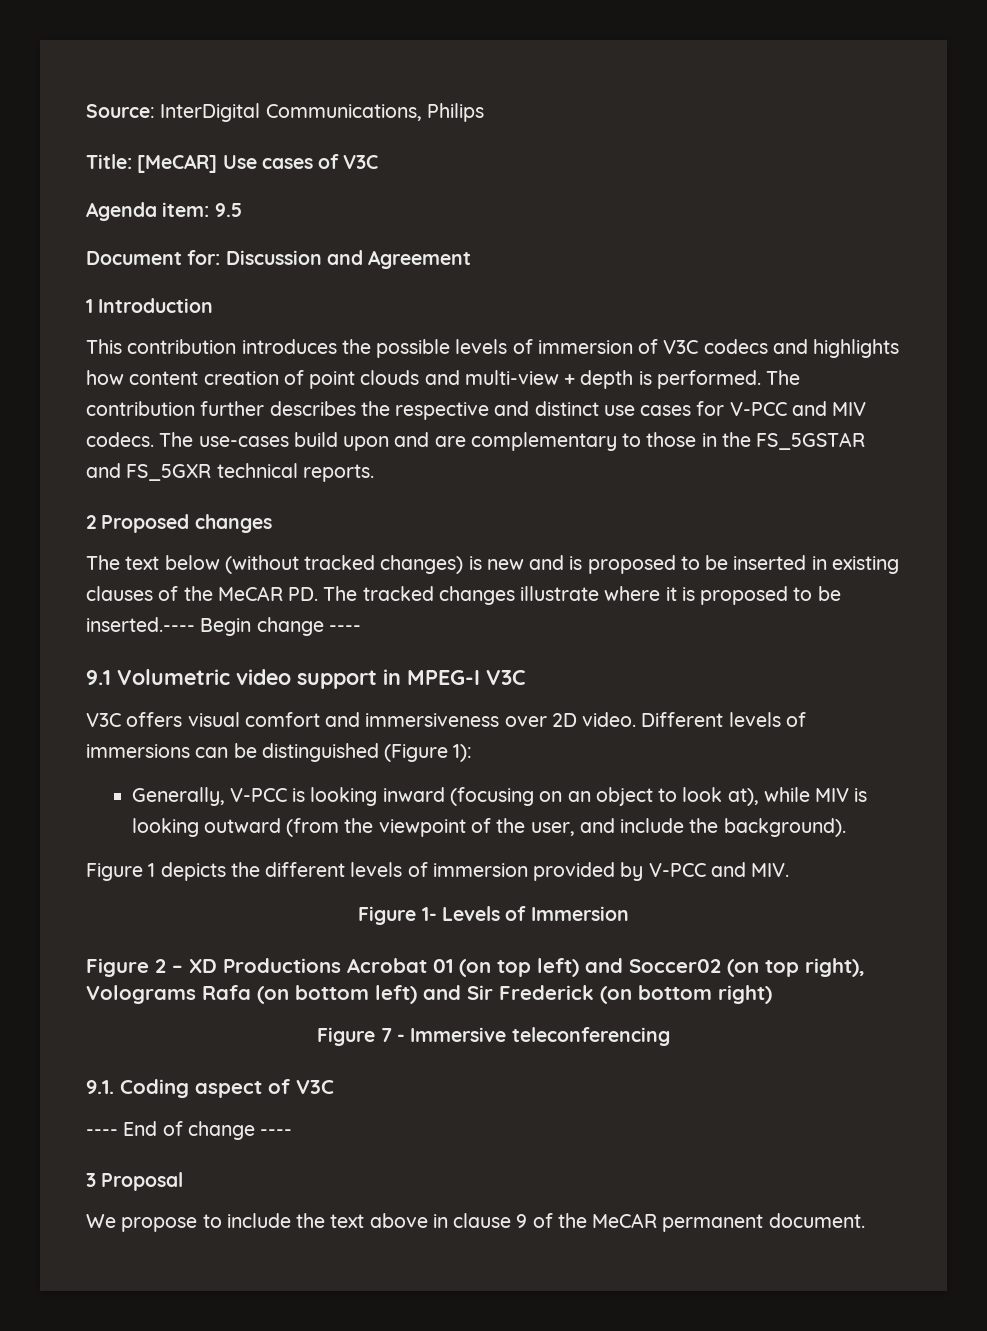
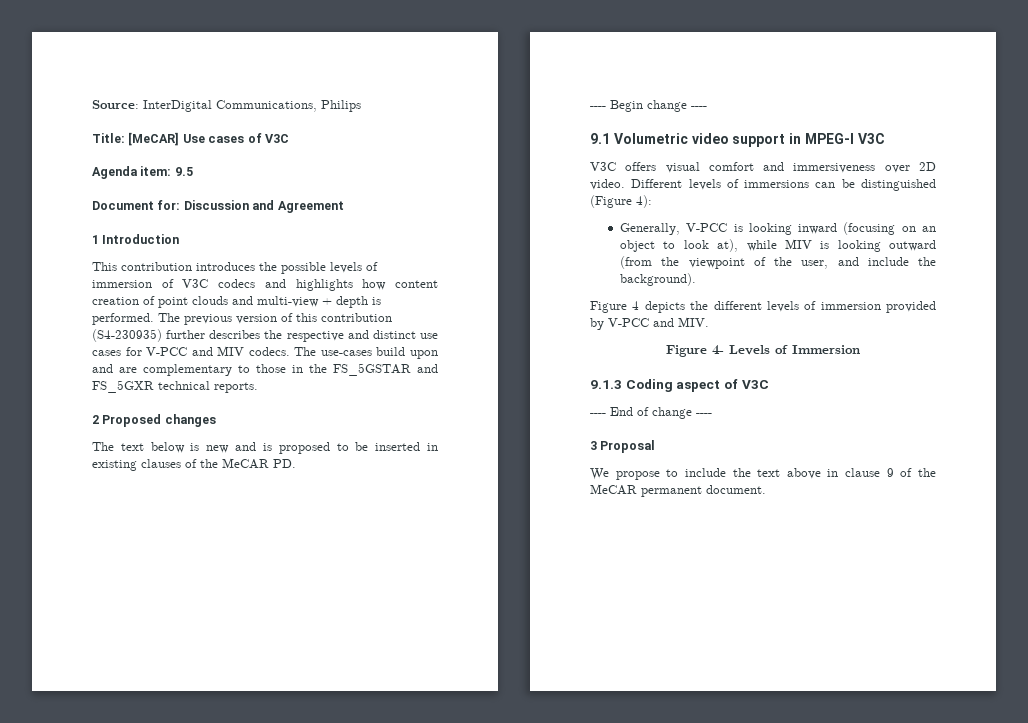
- The contribution further describes the respective and distinct use cases for V-PCC and MIV codecs.
+ The previous version of this contribution (S4-230935) further describes the respective and distinct use cases for V-PCC and MIV codecs.
- The text below (without tracked changes) is new and is proposed to be inserted in existing clauses of the MeCAR PD. The tracked changes illustrate where it is proposed to be inserted.---- Begin change ----
+ The text below is new and is proposed to be inserted in existing clauses of the MeCAR PD.
+ ---- Begin change ----
- Different levels of immersions can be distinguished (Figure 1):
+ Different levels of immersions can be distinguished (Figure 4):
- Figure 1 depicts the different levels of immersion provided by V-PCC and MIV.
+ Figure 4 depicts the different levels of immersion provided by V-PCC and MIV.
- Figure 1- Levels of Immersion
+ Figure 4- Levels of Immersion
- Figure 2 – XD Productions Acrobat 01 (on top left) and Soccer02 (on top right), Volograms Rafa (on bottom left) and Sir Frederick (on bottom right)
- Figure 7 - Immersive teleconferencing
- 9.1. Coding aspect of V3C
+ 9.1.3 Coding aspect of V3C

